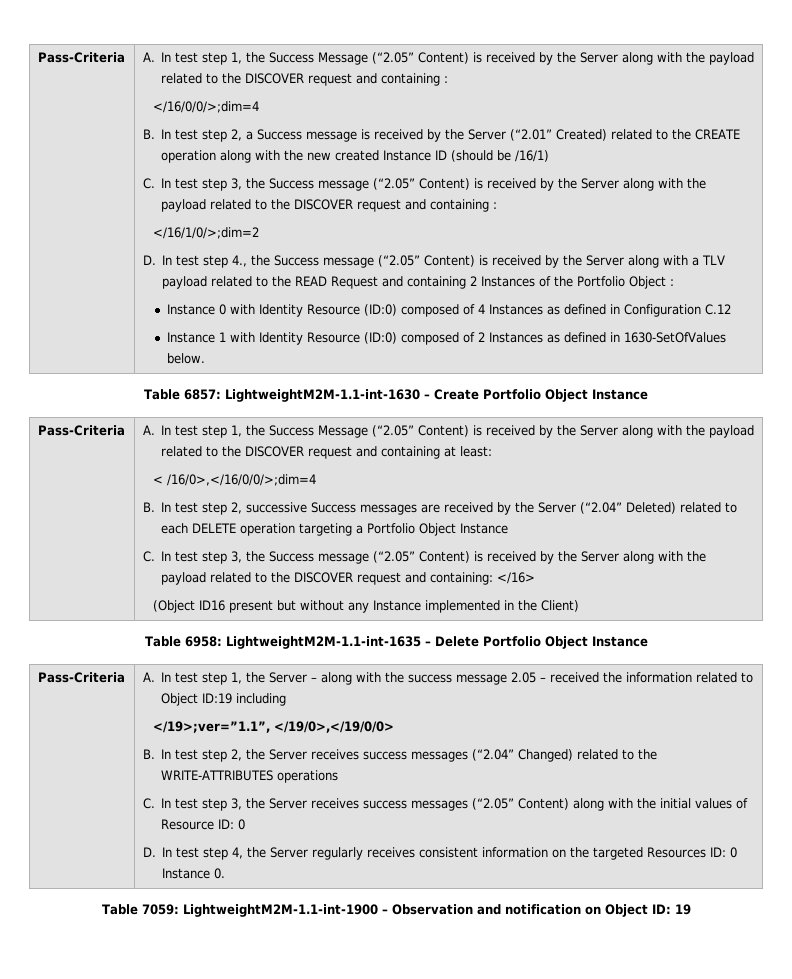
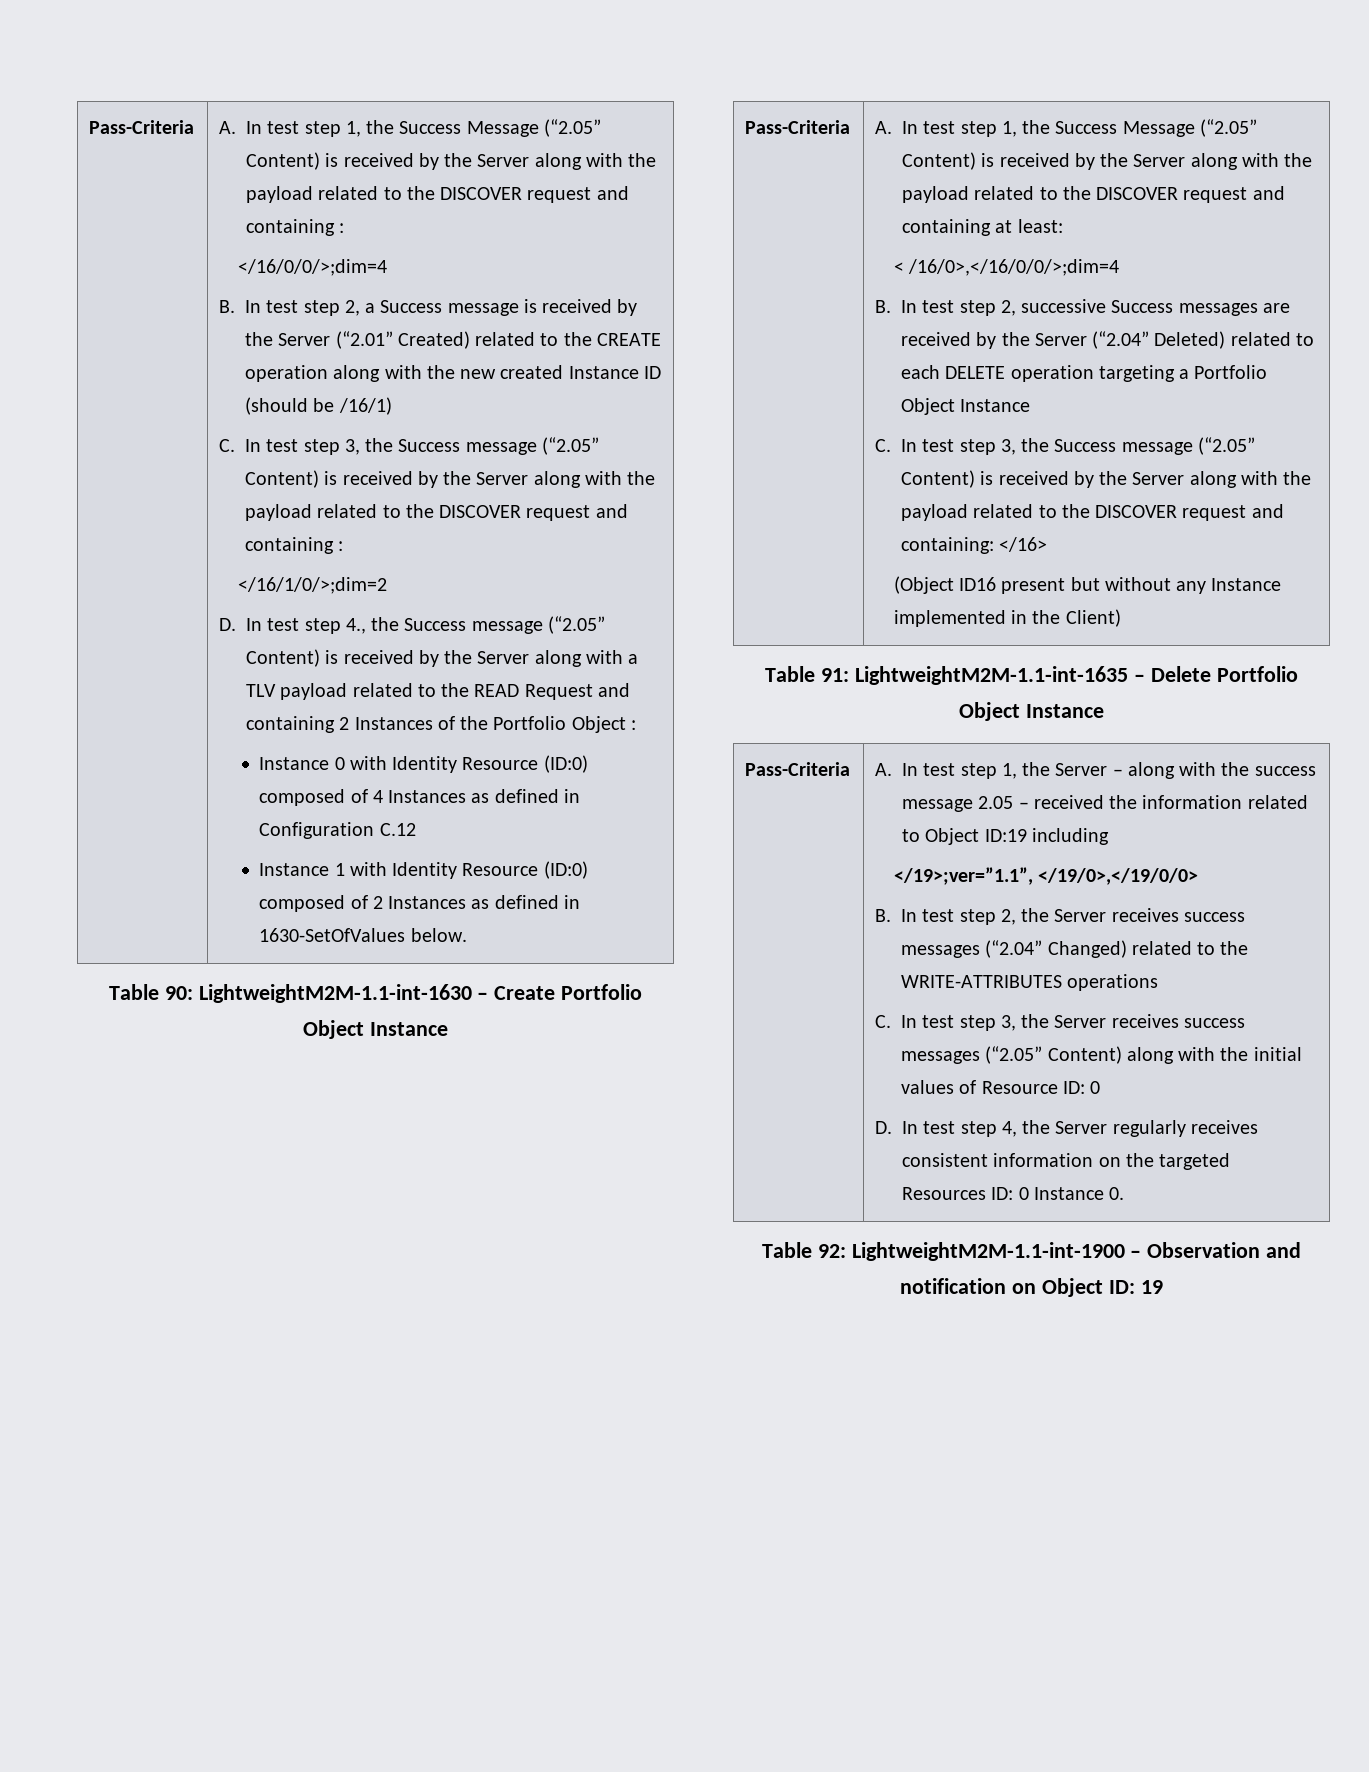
- Table 6857: LightweightM2M-1.1-int-1630 – Create Portfolio Object Instance
+ Table 90: LightweightM2M-1.1-int-1630 – Create Portfolio Object Instance
- Table 6958: LightweightM2M-1.1-int-1635 – Delete Portfolio Object Instance
+ Table 91: LightweightM2M-1.1-int-1635 – Delete Portfolio Object Instance
- Table 7059: LightweightM2M-1.1-int-1900 – Observation and notification on Object ID: 19
+ Table 92: LightweightM2M-1.1-int-1900 – Observation and notification on Object ID: 19

